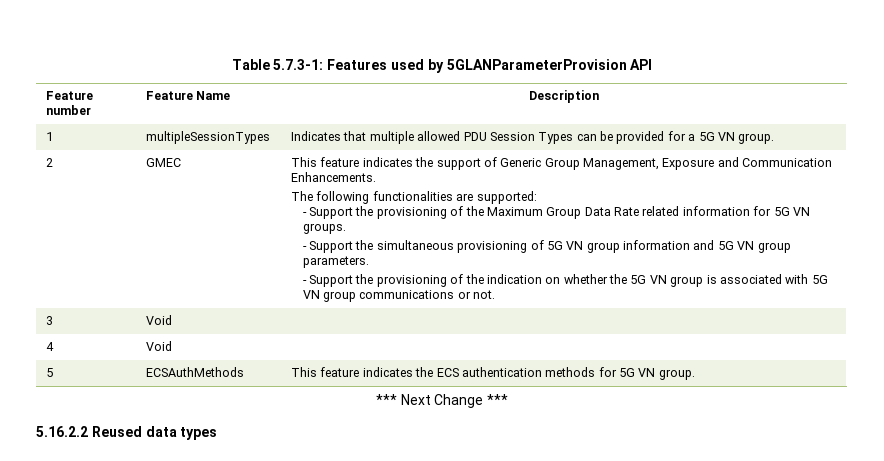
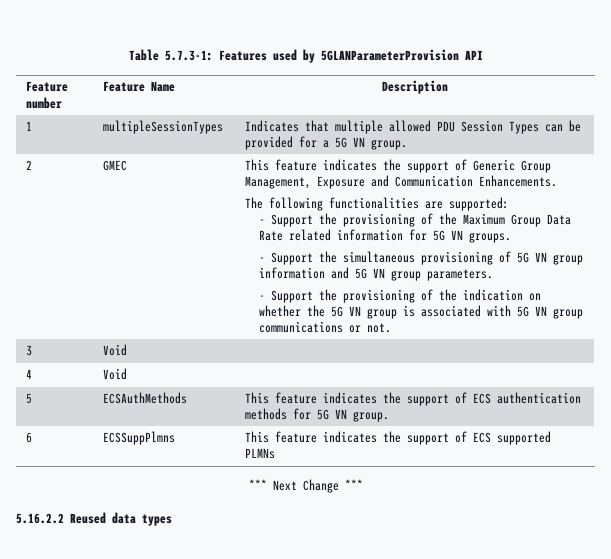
- 5 | ECSAuthMethods | This feature indicates the ECS authentication methods for 5G VN group.
+ 5 | ECSAuthMethods | This feature indicates the support of ECS authentication methods for 5G VN group.
+ 6 | ECSSuppPlmns | This feature indicates the support of ECS supported PLMNs

